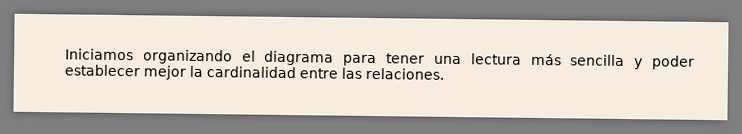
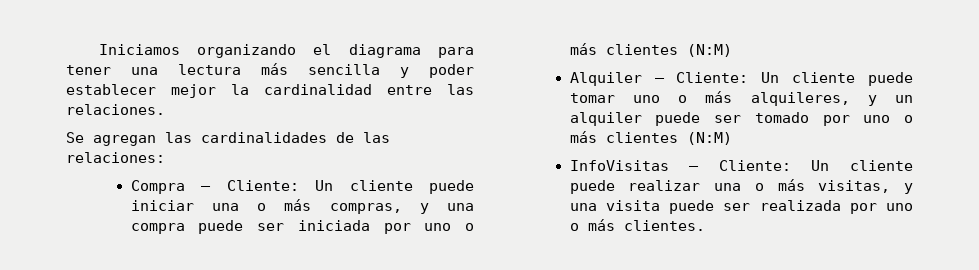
+ Se agregan las cardinalidades de las relaciones:
+ Compra – Cliente: Un cliente puede iniciar una o más compras, y una compra puede ser iniciada por uno o más clientes (N:M)
+ Alquiler – Cliente: Un cliente puede tomar uno o más alquileres, y un alquiler puede ser tomado por uno o más clientes (N:M)
+ InfoVisitas – Cliente: Un cliente puede realizar una o más visitas, y una visita puede ser realizada por uno o más clientes.

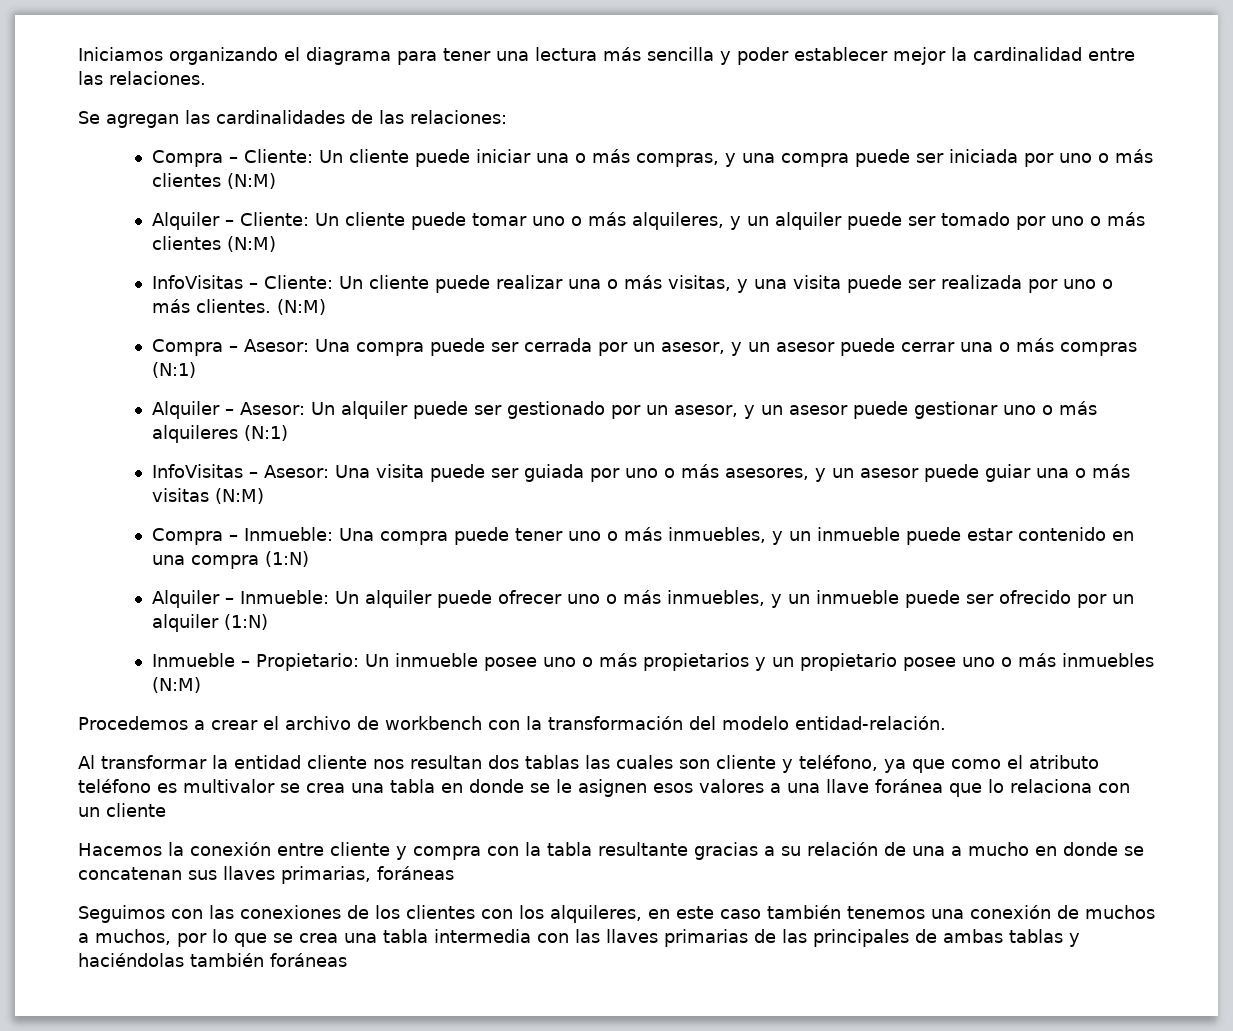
- InfoVisitas – Cliente: Un cliente puede realizar una o más visitas, y una visita puede ser realizada por uno o más clientes.
+ InfoVisitas – Cliente: Un cliente puede realizar una o más visitas, y una visita puede ser realizada por uno o más clientes. (N:M)
+ Compra – Asesor: Una compra puede ser cerrada por un asesor, y un asesor puede cerrar una o más compras (N:1)
+ Alquiler – Asesor: Un alquiler puede ser gestionado por un asesor, y un asesor puede gestionar uno o más alquileres (N:1)
+ InfoVisitas – Asesor: Una visita puede ser guiada por uno o más asesores, y un asesor puede guiar una o más visitas (N:M)
+ Compra – Inmueble: Una compra puede tener uno o más inmuebles, y un inmueble puede estar contenido en una compra (1:N)
+ Alquiler – Inmueble: Un alquiler puede ofrecer uno o más inmuebles, y un inmueble puede ser ofrecido por un alquiler (1:N)
+ Inmueble – Propietario: Un inmueble posee uno o más propietarios y un propietario posee uno o más inmuebles (N:M)
+ Procedemos a crear el archivo de workbench con la transformación del modelo entidad-relación.
+ Al transformar la entidad cliente nos resultan dos tablas las cuales son cliente y teléfono, ya que como el atributo teléfono es multivalor se crea una tabla en donde se le asignen esos valores a una llave foránea que lo relaciona con un cliente
+ Hacemos la conexión entre cliente y compra con la tabla resultante gracias a su relación de una a mucho en donde se concatenan sus llaves primarias, foráneas
+ Seguimos con las conexiones de los clientes con los alquileres, en este caso también tenemos una conexión de muchos a muchos, por lo que se crea una tabla intermedia con las llaves primarias de las principales de ambas tablas y haciéndolas también foráneas

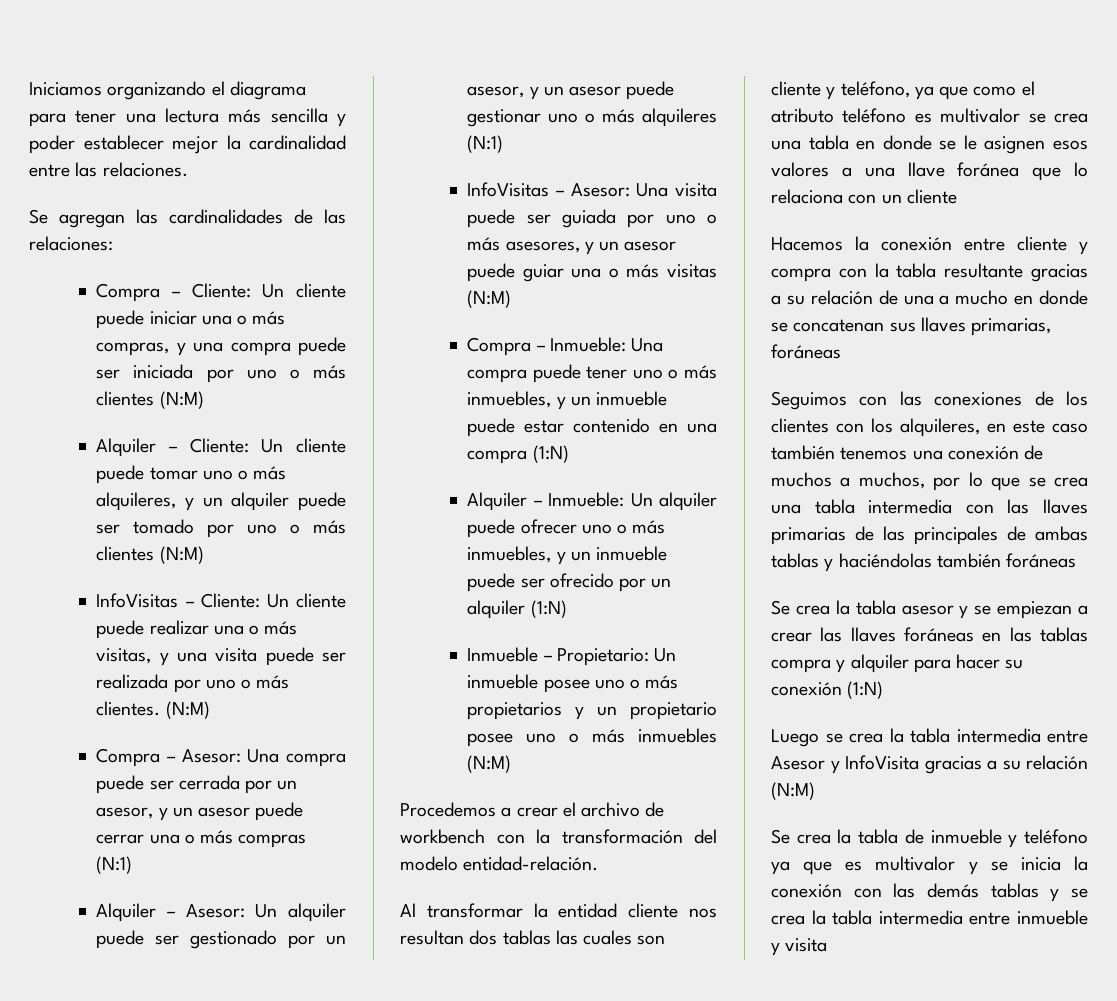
+ Se crea la tabla asesor y se empiezan a crear las llaves foráneas en las tablas compra y alquiler para hacer su conexión (1:N)
+ Luego se crea la tabla intermedia entre Asesor y InfoVisita gracias a su relación (N:M)
+ Se crea la tabla de inmueble y teléfono ya que es multivalor y se inicia la conexión con las demás tablas y se crea la tabla intermedia entre inmueble y visita

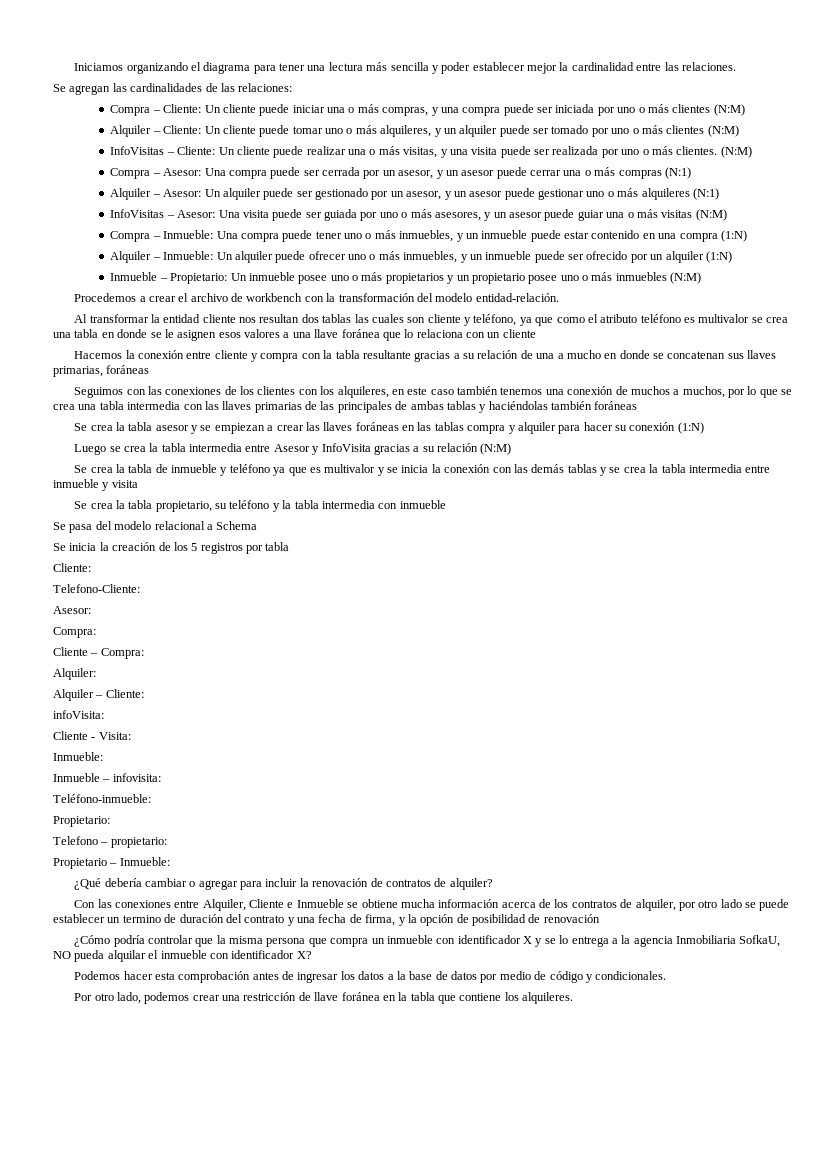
+ Se crea la tabla propietario, su teléfono y la tabla intermedia con inmueble
+ Se pasa del modelo relacional a Schema
+ Se inicia la creación de los 5 registros por tabla
+ Cliente:
+ Telefono-Cliente:
+ Asesor:
+ Compra:
+ Cliente – Compra:
+ Alquiler:
+ Alquiler – Cliente:
+ infoVisita:
+ Cliente - Visita:
+ Inmueble:
+ Inmueble – infovisita:
+ Teléfono-inmueble:
+ Propietario:
+ Telefono – propietario:
+ Propietario – Inmueble:
+ ¿Qué debería cambiar o agregar para incluir la renovación de contratos de alquiler?
+ Con las conexiones entre Alquiler, Cliente e Inmueble se obtiene mucha información acerca de los contratos de alquiler, por otro lado se puede establecer un termino de duración del contrato y una fecha de firma, y la opción de posibilidad de renovación
+ ¿Cómo podría controlar que la misma persona que compra un inmueble con identificador X y se lo entrega a la agencia Inmobiliaria SofkaU, NO pueda alquilar el inmueble con identificador X?
+ Podemos hacer esta comprobación antes de ingresar los datos a la base de datos por medio de código y condicionales.
+ Por otro lado, podemos crear una restricción de llave foránea en la tabla que contiene los alquileres.

